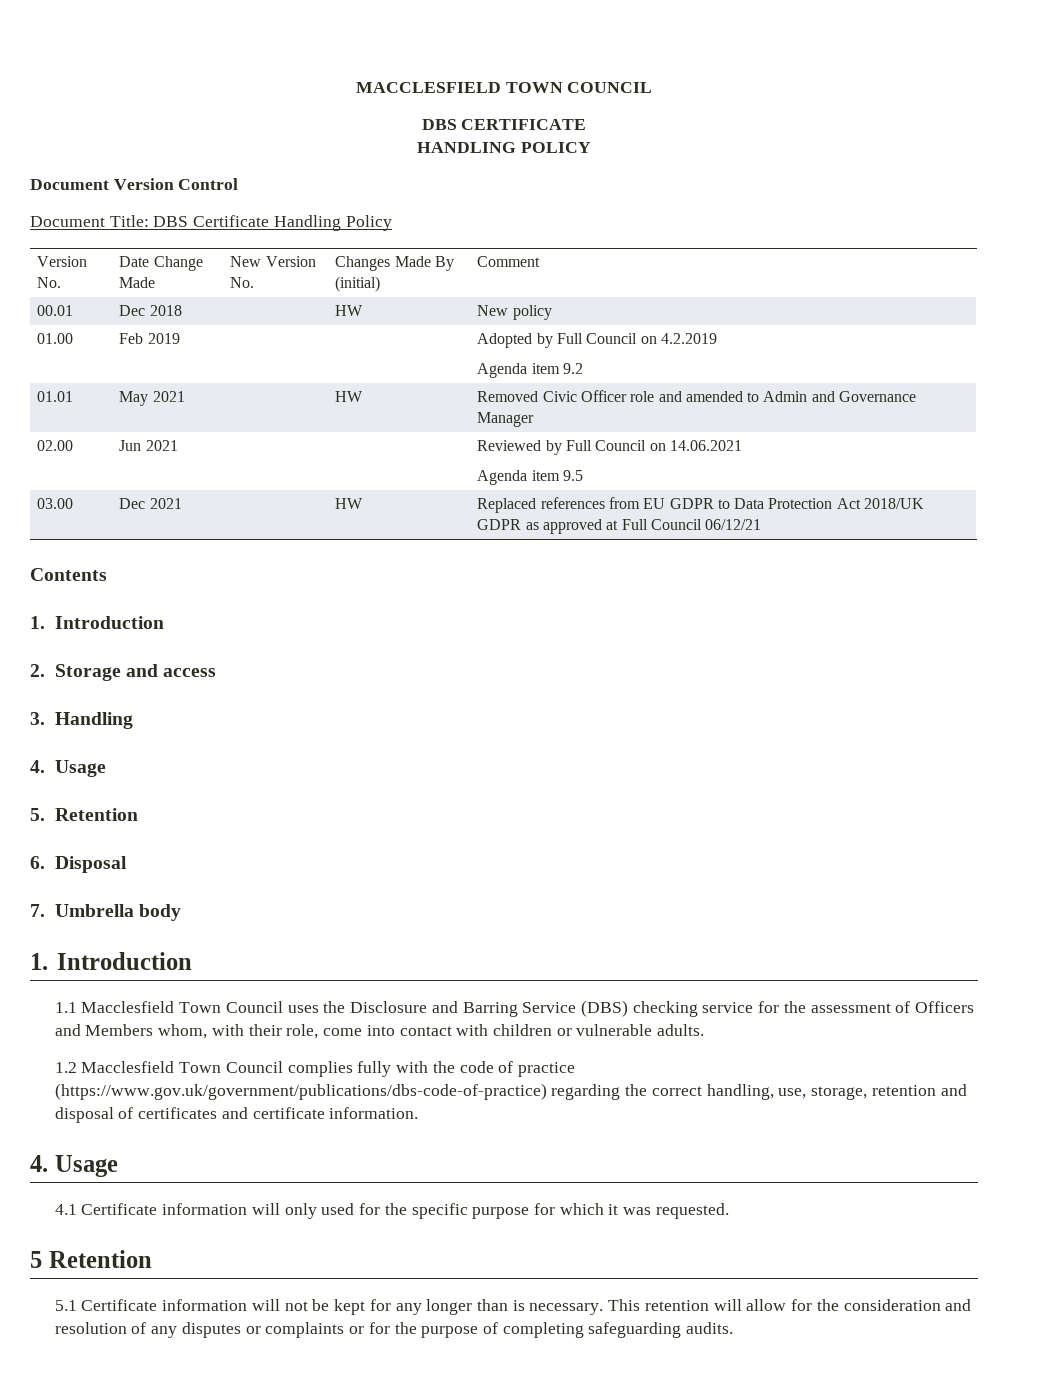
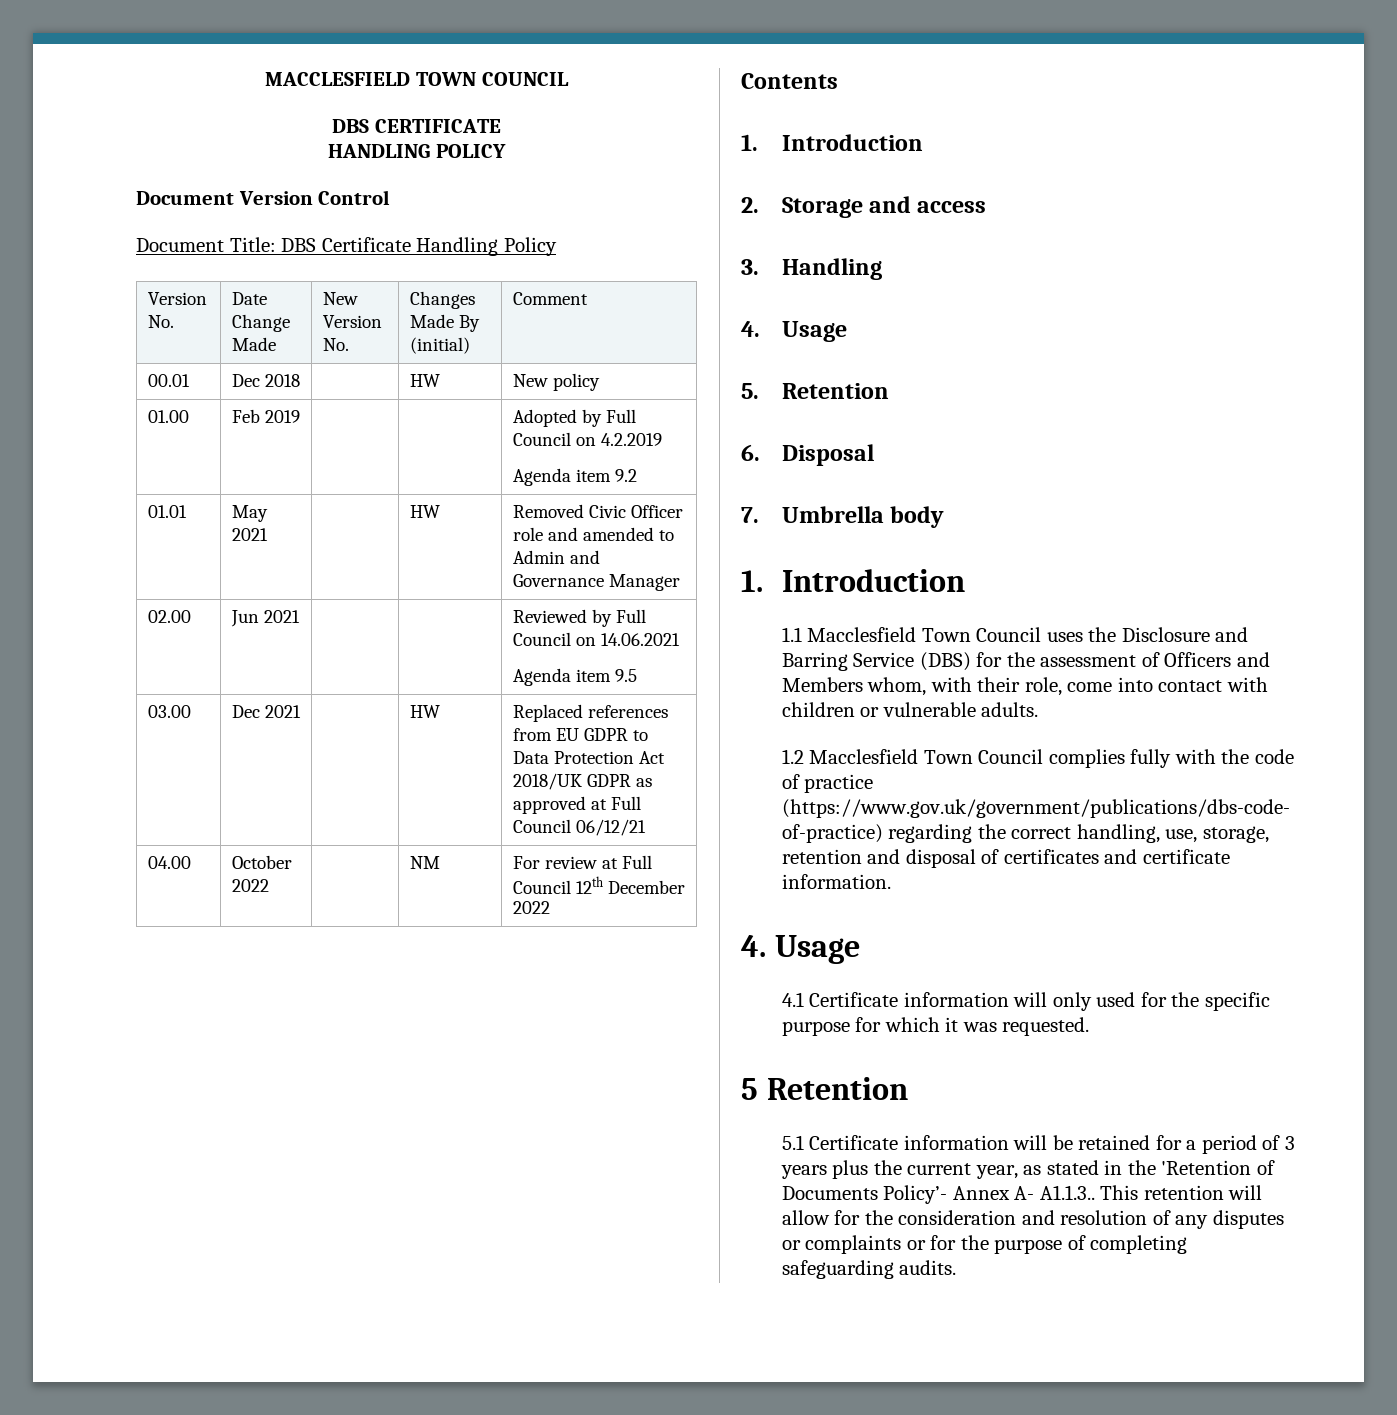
+ 04.00 | October 2022 | | NM | For review at Full Council 12th December 2022
- 1.1 Macclesfield Town Council uses the Disclosure and Barring Service (DBS) checking service for the assessment of Officers and Members whom, with their role, come into contact with children or vulnerable adults.
+ 1.1 Macclesfield Town Council uses the Disclosure and Barring Service (DBS) for the assessment of Officers and Members whom, with their role, come into contact with children or vulnerable adults.
- 5.1 Certificate information will not be kept for any longer than is necessary.
+ 5.1 Certificate information will be retained for a period of 3 years plus the current year, as stated in the 'Retention of Documents Policy’- Annex A- A1.1.3..

